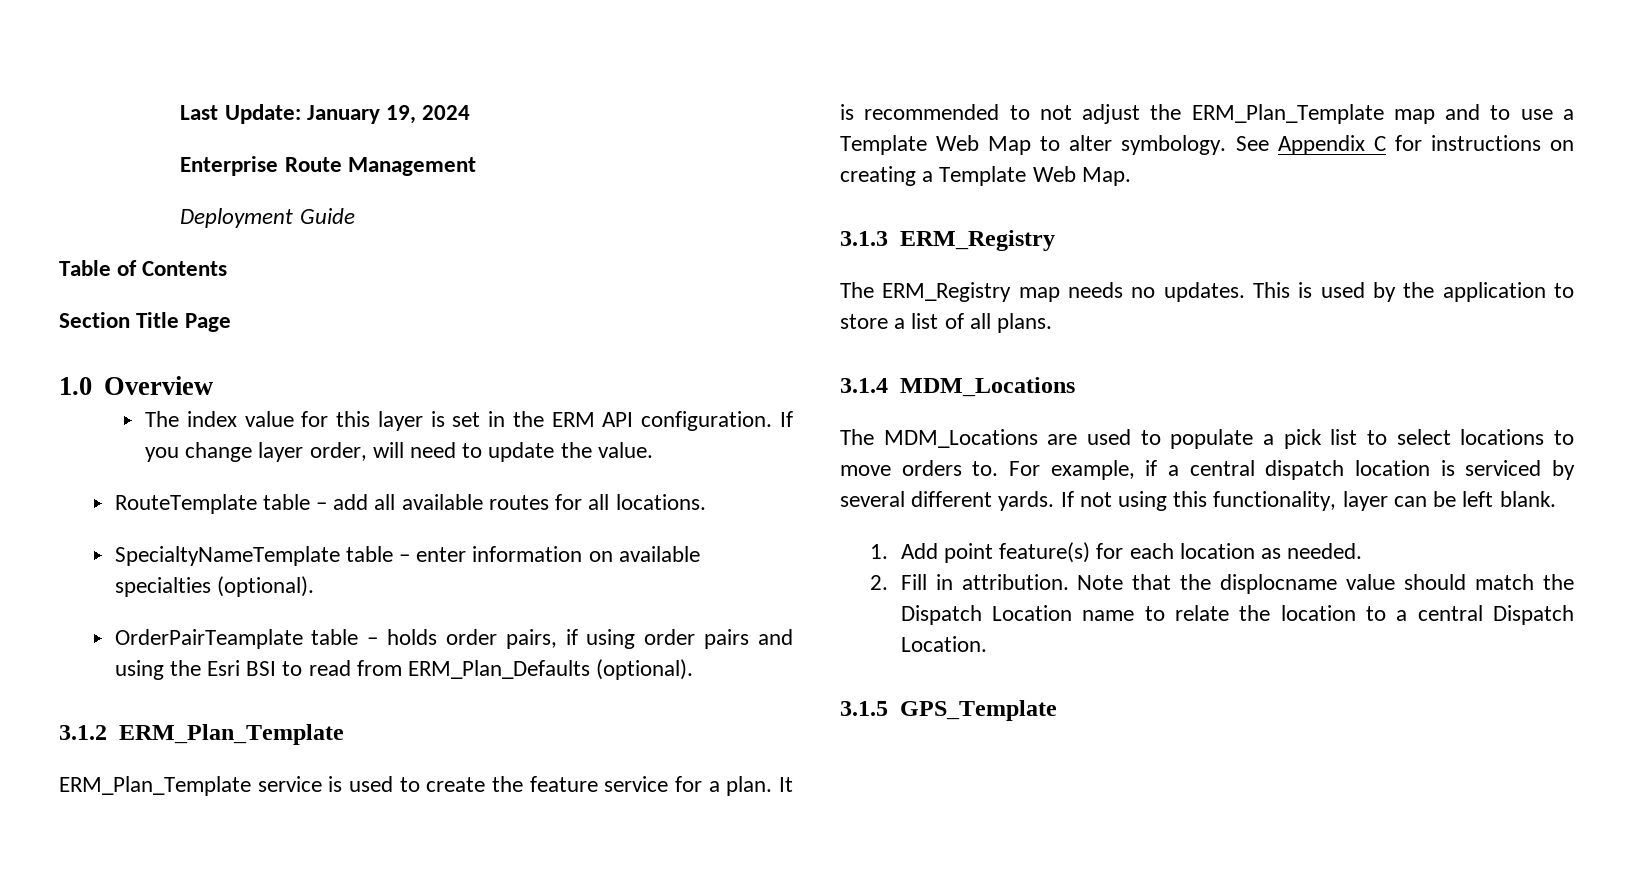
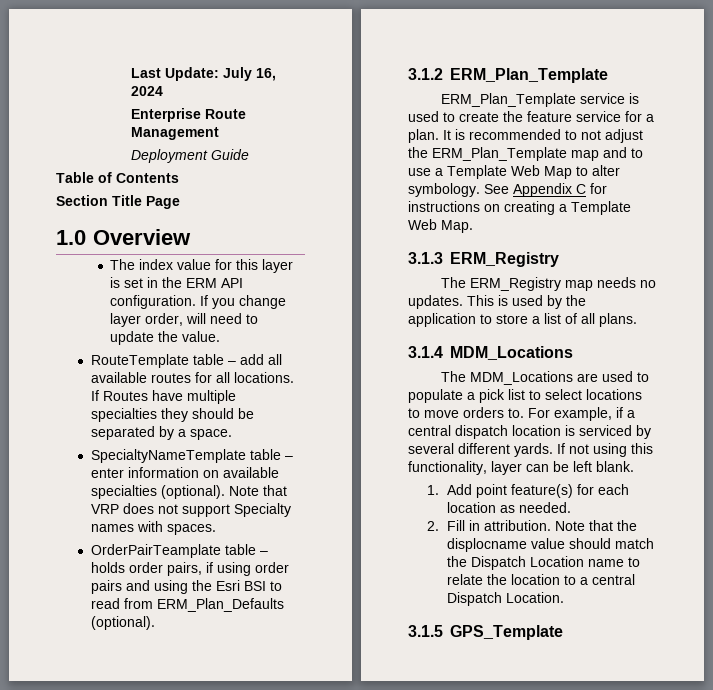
- Last Update: January 19, 2024
+ Last Update: July 16, 2024
+ If Routes have multiple specialties they should be separated by a space.
+ Note that VRP does not support Specialty names with spaces.

